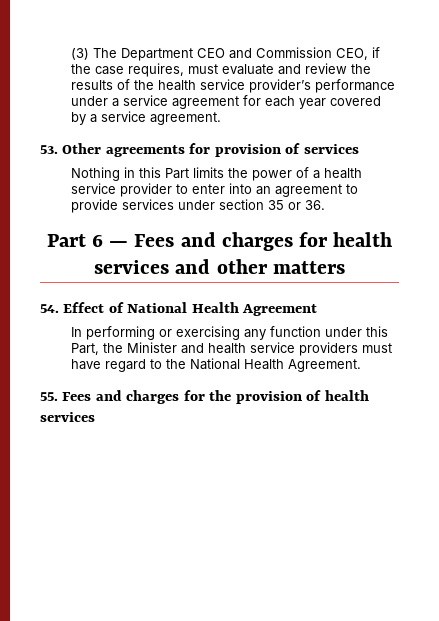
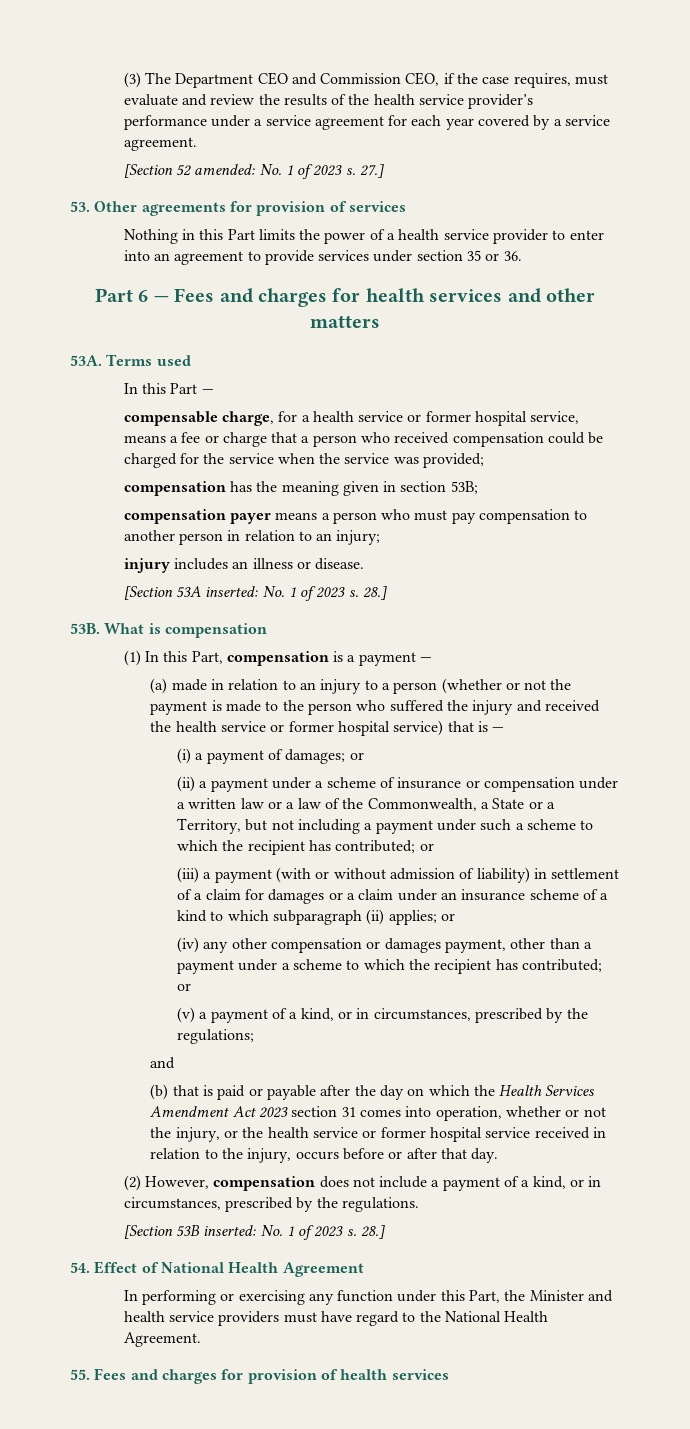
+ [Section 52 amended: No. 1 of 2023 s. 27.]
+ 53A. Terms used
+ In this Part —
+ compensable charge, for a health service or former hospital service, means a fee or charge that a person who received compensation could be charged for the service when the service was provided;
+ compensation has the meaning given in section 53B;
+ compensation payer means a person who must pay compensation to another person in relation to an injury;
+ injury includes an illness or disease.
+ [Section 53A inserted: No. 1 of 2023 s. 28.]
+ 53B. What is compensation
+ (1) In this Part, compensation is a payment —
+ (a) made in relation to an injury to a person (whether or not the payment is made to the person who suffered the injury and received the health service or former hospital service) that is —
+ (i) a payment of damages; or
+ (ii) a payment under a scheme of insurance or compensation under a written law or a law of the Commonwealth, a State or a Territory, but not including a payment under such a scheme to which the recipient has contributed; or
+ (iii) a payment (with or without admission of liability) in settlement of a claim for damages or a claim under an insurance scheme of a kind to which subparagraph (ii) applies; or
+ (iv) any other compensation or damages payment, other than a payment under a scheme to which the recipient has contributed; or
+ (v) a payment of a kind, or in circumstances, prescribed by the regulations;
+ and
+ (b) that is paid or payable after the day on which the Health Services Amendment Act 2023 section 31 comes into operation, whether or not the injury, or the health service or former hospital service received in relation to the injury, occurs before or after that day.
+ (2) However, compensation does not include a payment of a kind, or in circumstances, prescribed by the regulations.
+ [Section 53B inserted: No. 1 of 2023 s. 28.]
- 55. Fees and charges for the provision of health services
+ 55. Fees and charges for provision of health services

